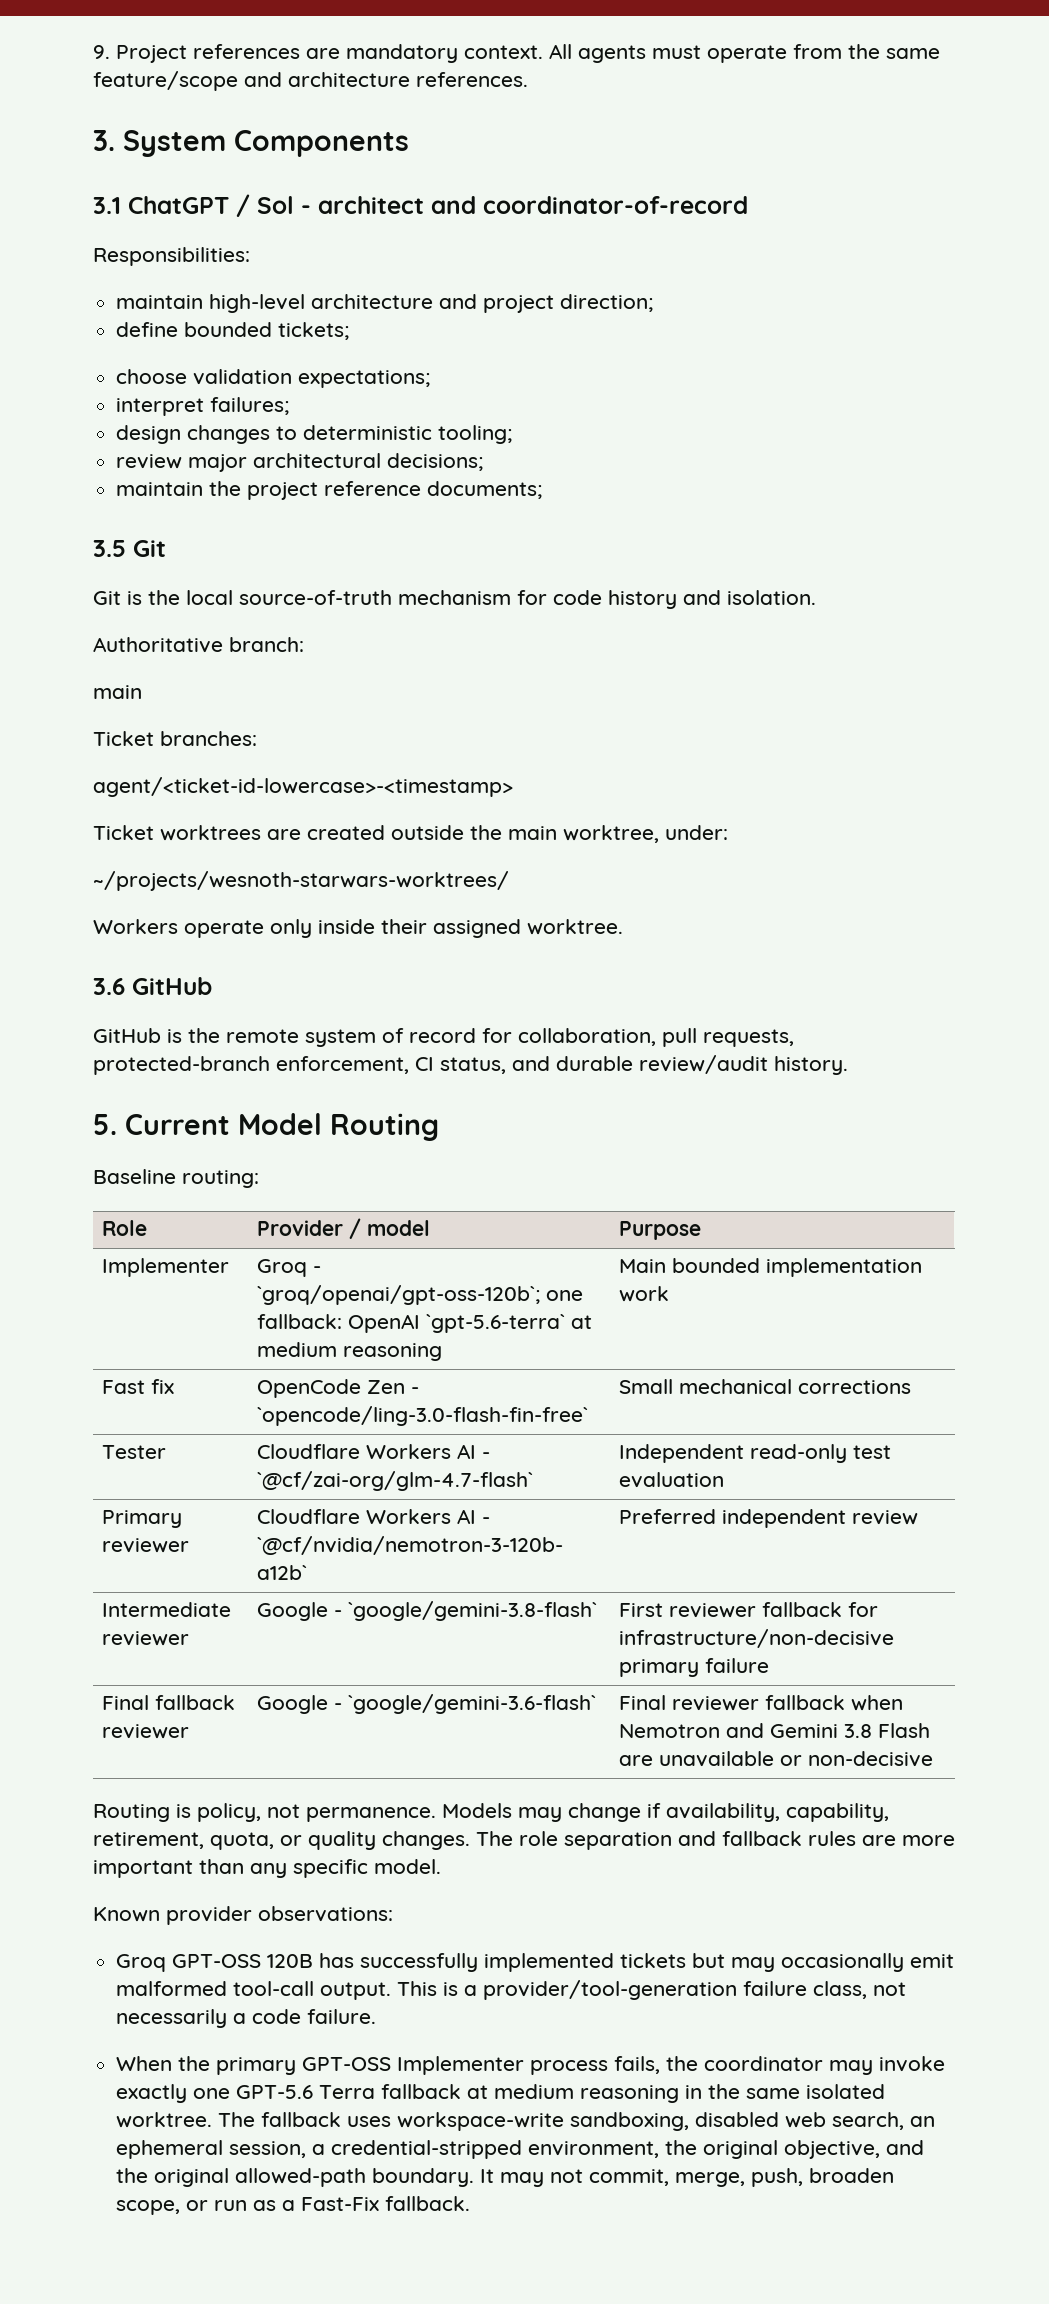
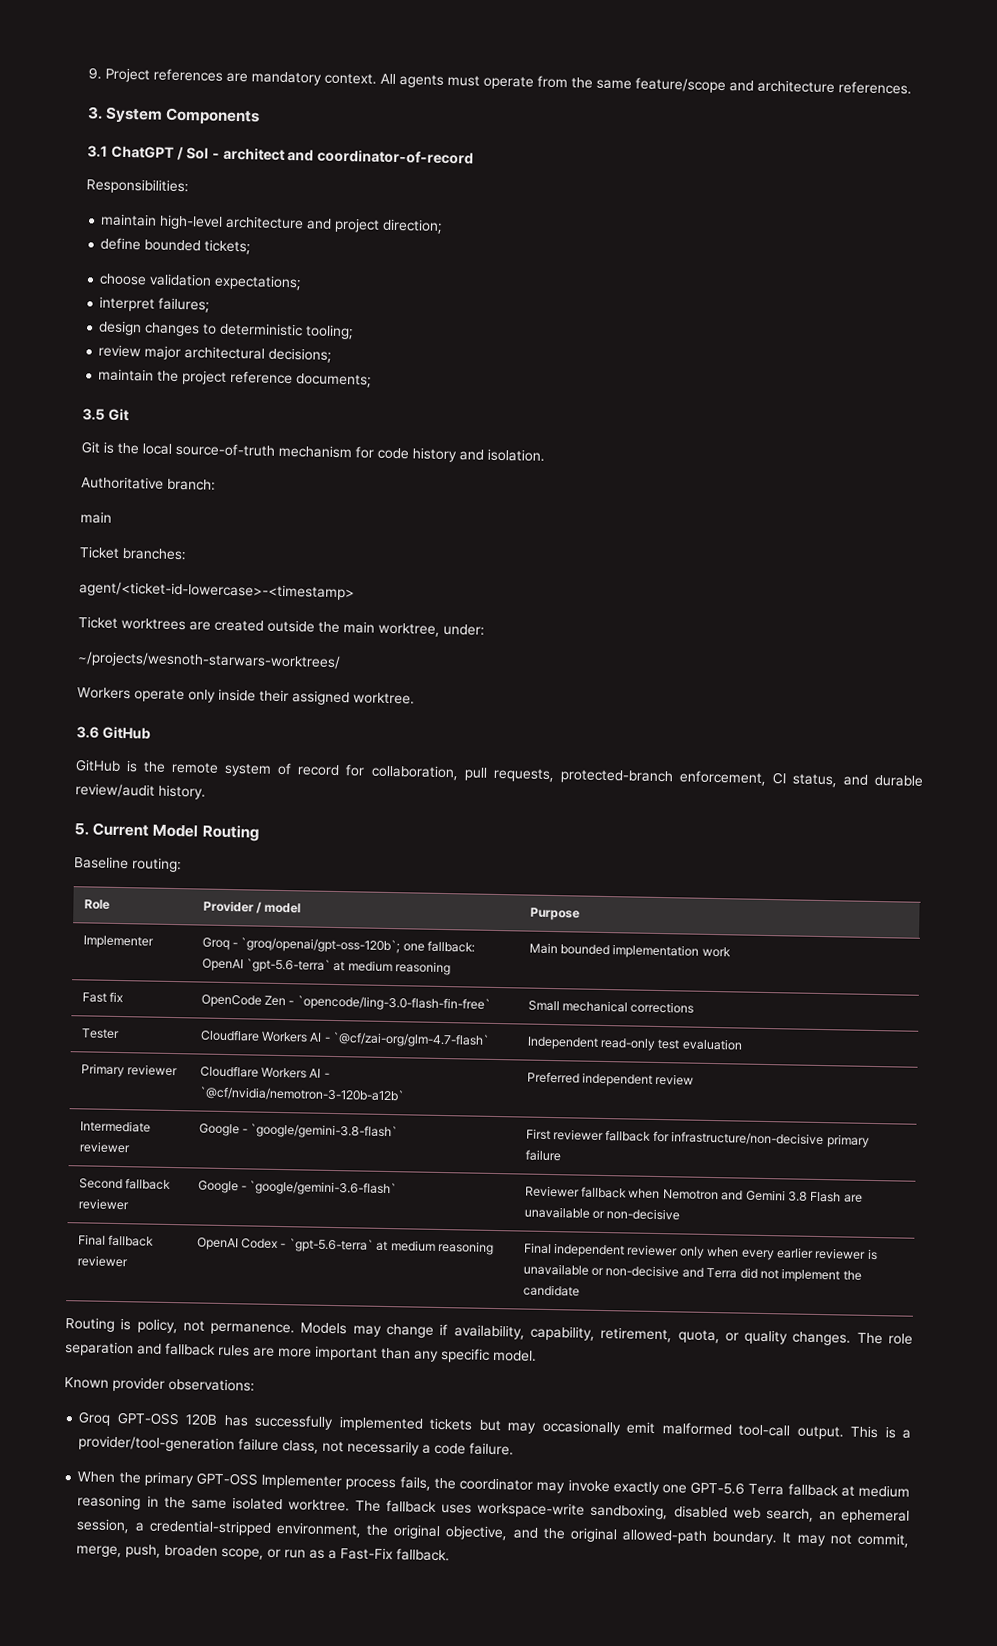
- Final fallback reviewer | Google - `google/gemini-3.6-flash` | Final reviewer fallback when Nemotron and Gemini 3.8 Flash are unavailable or non-decisive
+ Second fallback reviewer | Google - `google/gemini-3.6-flash` | Reviewer fallback when Nemotron and Gemini 3.8 Flash are unavailable or non-decisive
+ Final fallback reviewer | OpenAI Codex - `gpt-5.6-terra` at medium reasoning | Final independent reviewer only when every earlier reviewer is unavailable or non-decisive and Terra did not implement the candidate

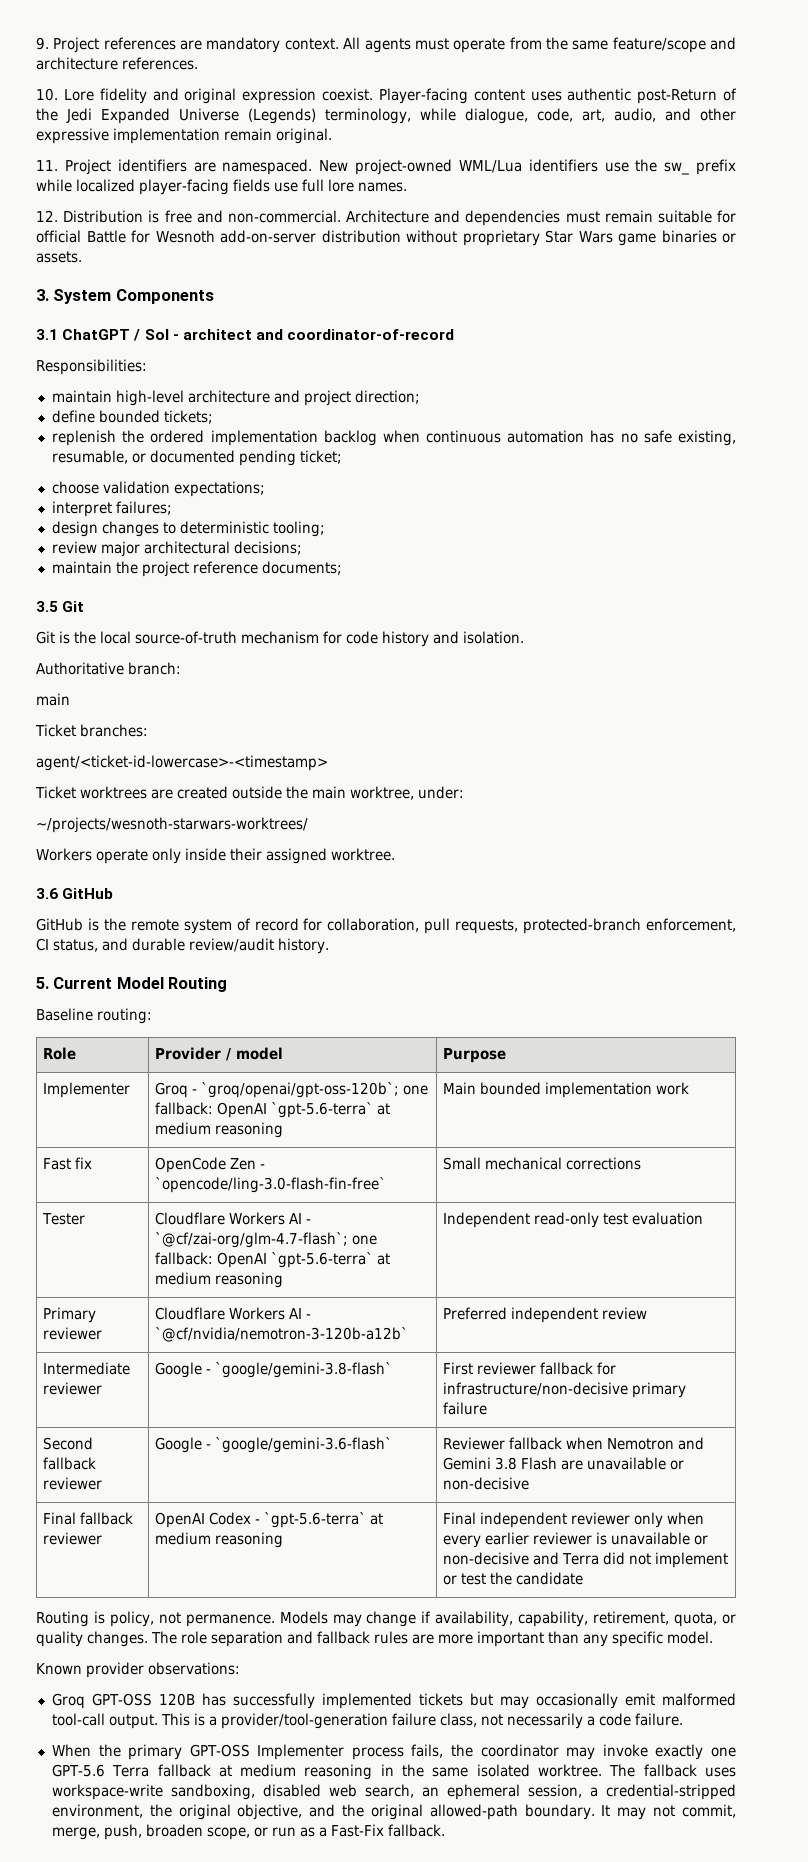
+ 10. Lore fidelity and original expression coexist. Player-facing content uses authentic post-Return of the Jedi Expanded Universe (Legends) terminology, while dialogue, code, art, audio, and other expressive implementation remain original.
+ 11. Project identifiers are namespaced. New project-owned WML/Lua identifiers use the sw_ prefix while localized player-facing fields use full lore names.
+ 12. Distribution is free and non-commercial. Architecture and dependencies must remain suitable for official Battle for Wesnoth add-on-server distribution without proprietary Star Wars game binaries or assets.
+ replenish the ordered implementation backlog when continuous automation has no safe existing, resumable, or documented pending ticket;
- Tester | Cloudflare Workers AI - `@cf/zai-org/glm-4.7-flash` | Independent read-only test evaluation
+ Tester | Cloudflare Workers AI - `@cf/zai-org/glm-4.7-flash`; one fallback: OpenAI `gpt-5.6-terra` at medium reasoning | Independent read-only test evaluation
- Final fallback reviewer | OpenAI Codex - `gpt-5.6-terra` at medium reasoning | Final independent reviewer only when every earlier reviewer is unavailable or non-decisive and Terra did not implement the candidate
+ Final fallback reviewer | OpenAI Codex - `gpt-5.6-terra` at medium reasoning | Final independent reviewer only when every earlier reviewer is unavailable or non-decisive and Terra did not implement or test the candidate

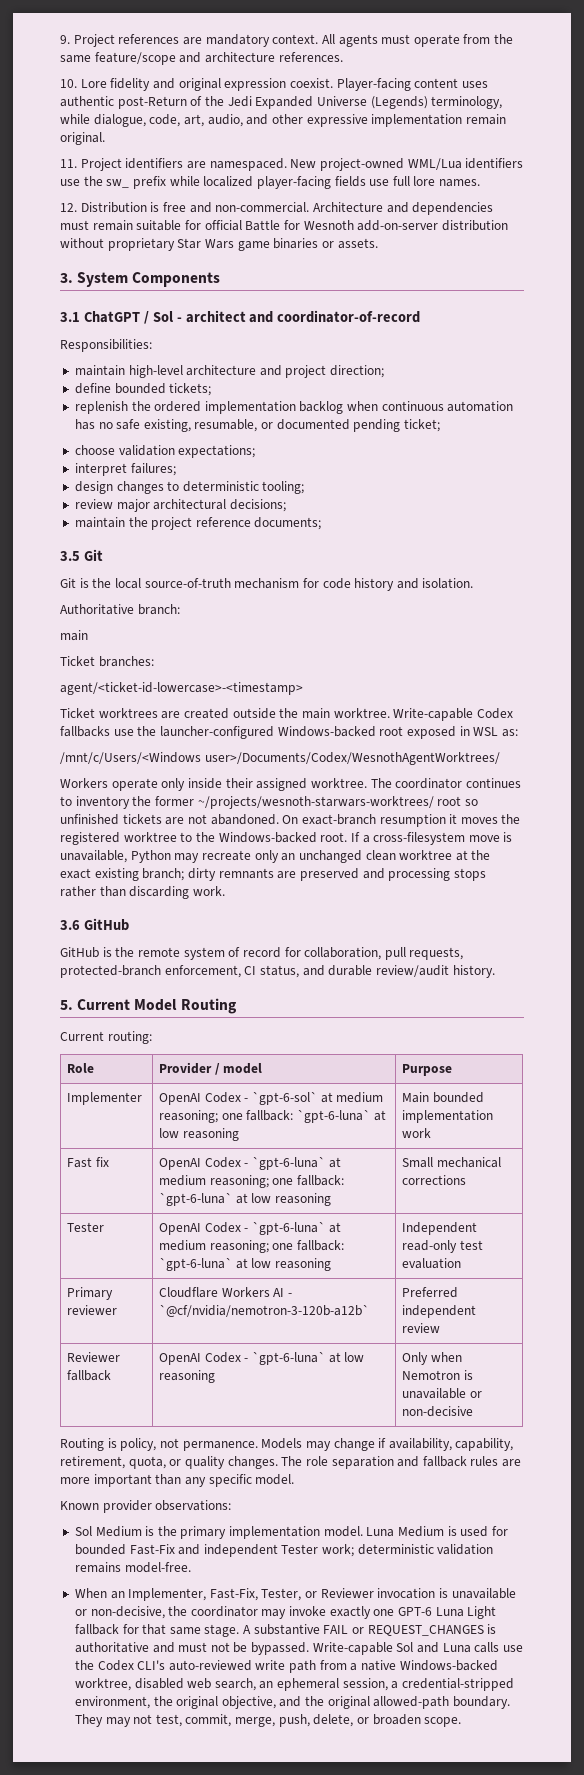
- Ticket worktrees are created outside the main worktree, under:
- ~/projects/wesnoth-starwars-worktrees/
+ Ticket worktrees are created outside the main worktree. Write-capable Codex fallbacks use the launcher-configured Windows-backed root exposed in WSL as:
+ /mnt/c/Users/<Windows user>/Documents/Codex/WesnothAgentWorktrees/
+ The coordinator continues to inventory the former ~/projects/wesnoth-starwars-worktrees/ root so unfinished tickets are not abandoned. On exact-branch resumption it moves the registered worktree to the Windows-backed root. If a cross-filesystem move is unavailable, Python may recreate only an unchanged clean worktree at the exact existing branch; dirty remnants are preserved and processing stops rather than discarding work.
- Baseline routing:
+ Current routing:
- Implementer | Groq - `groq/openai/gpt-oss-120b`; one fallback: OpenAI `gpt-5.6-terra` at medium reasoning | Main bounded implementation work
+ Implementer | OpenAI Codex - `gpt-6-sol` at medium reasoning; one fallback: `gpt-6-luna` at low reasoning | Main bounded implementation work
- Fast fix | OpenCode Zen - `opencode/ling-3.0-flash-fin-free` | Small mechanical corrections
- Tester | Cloudflare Workers AI - `@cf/zai-org/glm-4.7-flash`; one fallback: OpenAI `gpt-5.6-terra` at medium reasoning | Independent read-only test evaluation
+ Fast fix | OpenAI Codex - `gpt-6-luna` at medium reasoning; one fallback: `gpt-6-luna` at low reasoning | Small mechanical corrections
+ Tester | OpenAI Codex - `gpt-6-luna` at medium reasoning; one fallback: `gpt-6-luna` at low reasoning | Independent read-only test evaluation
- Intermediate reviewer | Google - `google/gemini-3.8-flash` | First reviewer fallback for infrastructure/non-decisive primary failure
- Second fallback reviewer | Google - `google/gemini-3.6-flash` | Reviewer fallback when Nemotron and Gemini 3.8 Flash are unavailable or non-decisive
- Final fallback reviewer | OpenAI Codex - `gpt-5.6-terra` at medium reasoning | Final independent reviewer only when every earlier reviewer is unavailable or non-decisive and Terra did not implement or test the candidate
+ Reviewer fallback | OpenAI Codex - `gpt-6-luna` at low reasoning | Only when Nemotron is unavailable or non-decisive
- Groq GPT-OSS 120B has successfully implemented tickets but may occasionally emit malformed tool-call output. This is a provider/tool-generation failure class, not necessarily a code failure.
- When the primary GPT-OSS Implementer process fails, the coordinator may invoke exactly one GPT-5.6 Terra fallback at medium reasoning in the same isolated worktree. The fallback uses workspace-write sandboxing, disabled web search, an ephemeral session, a credential-stripped environment, the original objective, and the original allowed-path boundary.
+ Sol Medium is the primary implementation model. Luna Medium is used for bounded Fast-Fix and independent Tester work; deterministic validation remains model-free.
+ When an Implementer, Fast-Fix, Tester, or Reviewer invocation is unavailable or non-decisive, the coordinator may invoke exactly one GPT-6 Luna Light fallback for that same stage. A substantive FAIL or REQUEST_CHANGES is authoritative and must not be bypassed. Write-capable Sol and Luna calls use the Codex CLI's auto-reviewed write path from a native Windows-backed worktree, disabled web search, an ephemeral session, a credential-stripped environment, the original objective, and the original allowed-path boundary.
- It may not commit, merge, push, broaden scope, or run as a Fast-Fix fallback.
+ They may not test, commit, merge, push, delete, or broaden scope.

